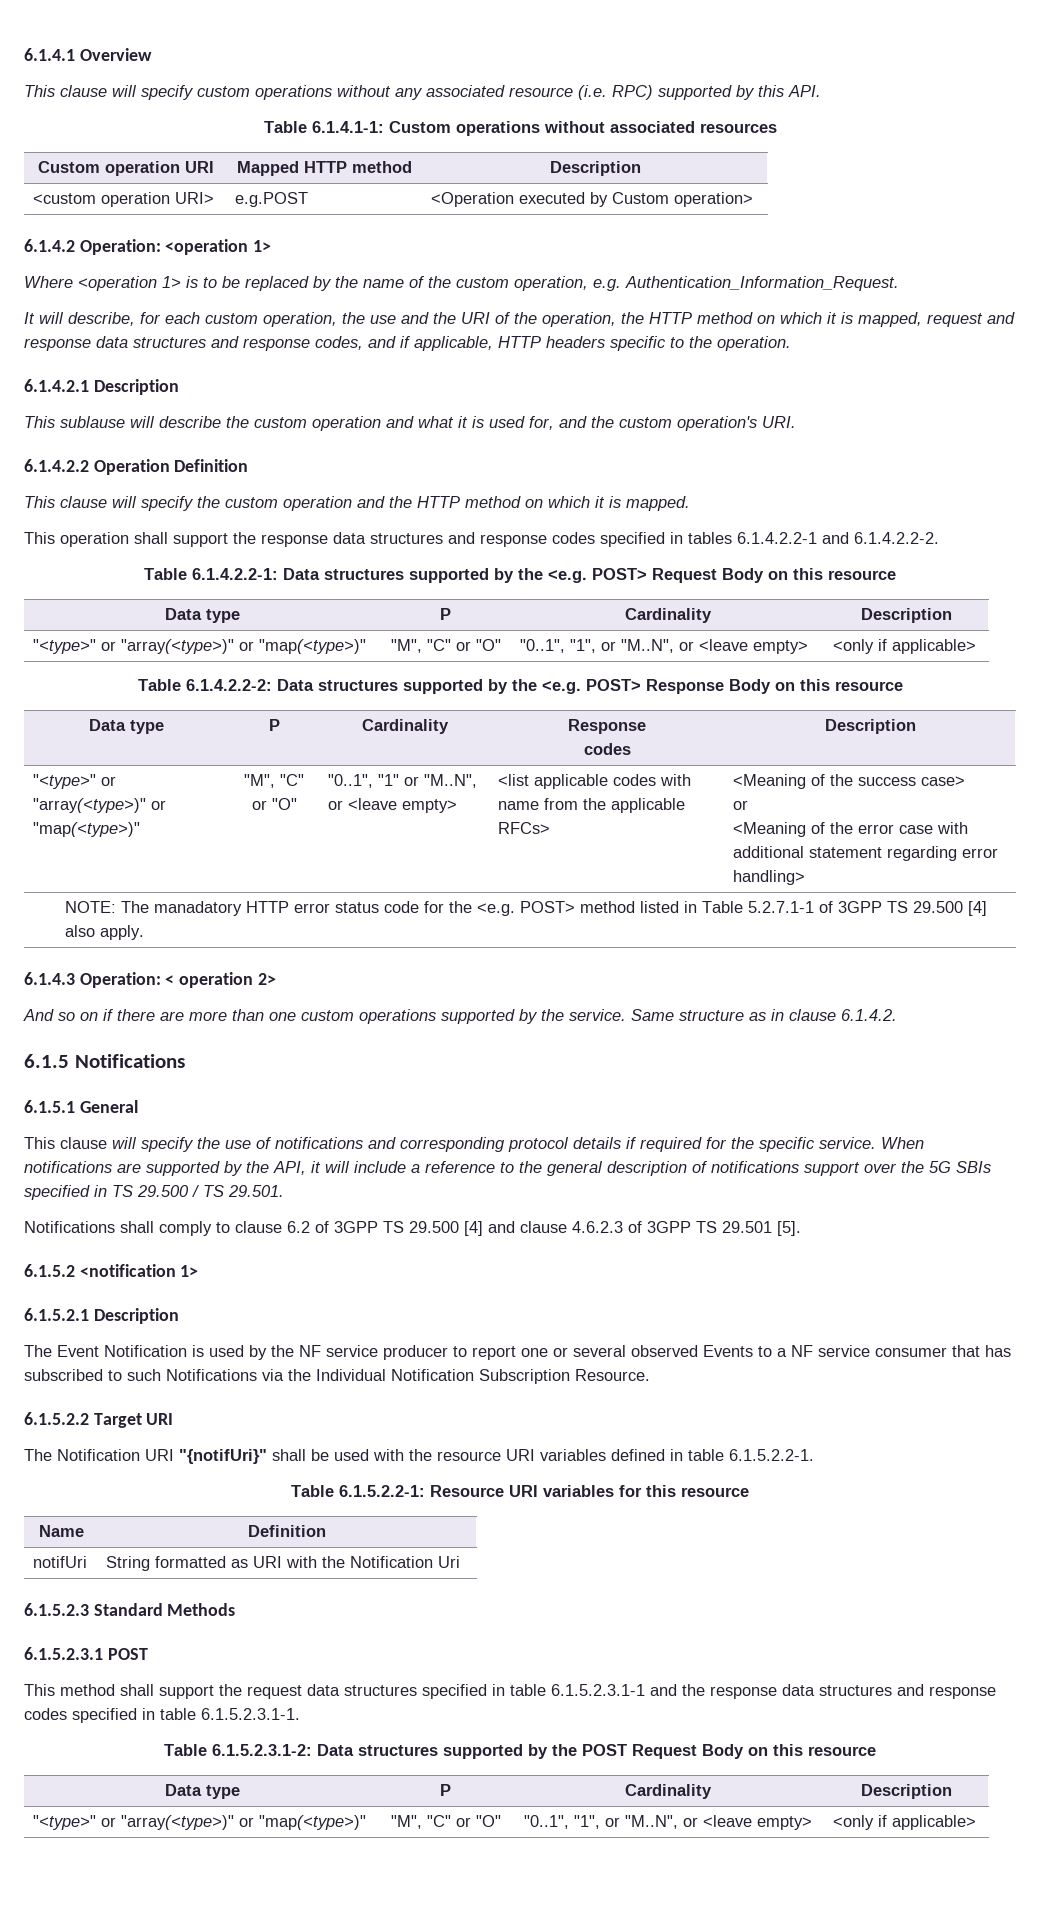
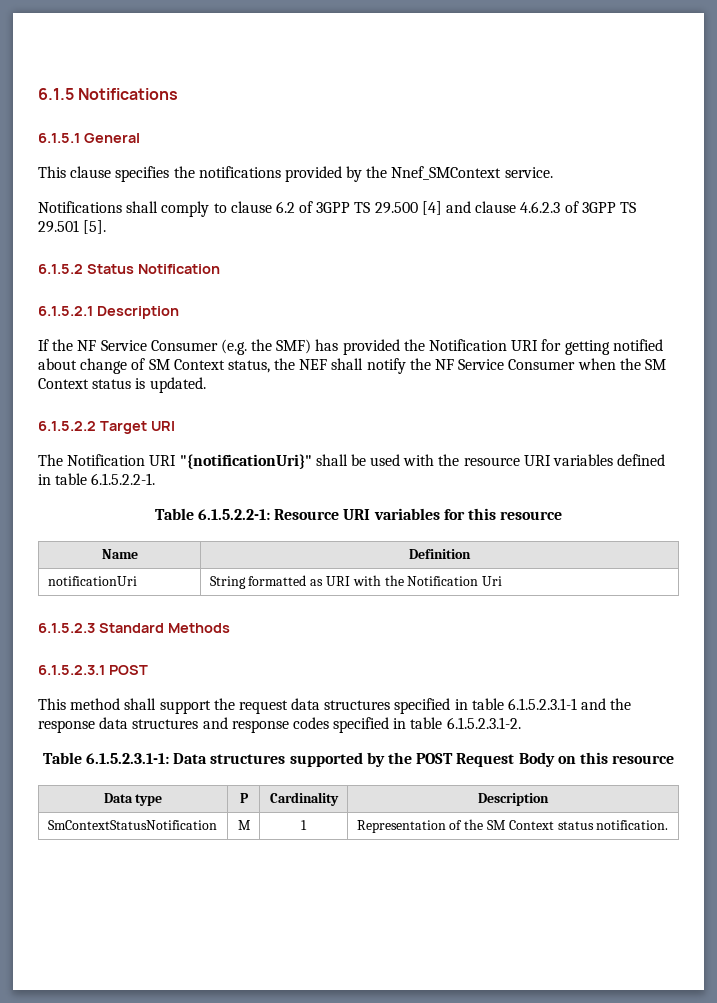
- 6.1.4.1 Overview
- This clause will specify custom operations without any associated resource (i.e. RPC) supported by this API.
- Table 6.1.4.1-1: Custom operations without associated resources
- Custom operation URI | Mapped HTTP method | Description
- <custom operation URI> | e.g.POST | <Operation executed by Custom operation>
- 6.1.4.2 Operation: <operation 1>
- Where <operation 1> is to be replaced by the name of the custom operation, e.g. Authentication_Information_Request.
- It will describe, for each custom operation, the use and the URI of the operation, the HTTP method on which it is mapped, request and response data structures and response codes, and if applicable, HTTP headers specific to the operation.
- 6.1.4.2.1 Description
- This sublause will describe the custom operation and what it is used for, and the custom operation's URI.
- 6.1.4.2.2 Operation Definition
- This clause will specify the custom operation and the HTTP method on which it is mapped.
- This operation shall support the response data structures and response codes specified in tables 6.1.4.2.2-1 and 6.1.4.2.2-2.
- Table 6.1.4.2.2-1: Data structures supported by the <e.g. POST> Request Body on this resource
- Data type | P | Cardinality | Description
- "<type>" or "array(<type>)" or "map(<type>)" | "M", "C" or "O" | "0..1", "1", or "M..N", or <leave empty> | <only if applicable>
- Table 6.1.4.2.2-2: Data structures supported by the <e.g. POST> Response Body on this resource
- Data type | P | Cardinality | Response
- codes | Description
- "<type>" or "array(<type>)" or "map(<type>)" | "M", "C" or "O" | "0..1", "1" or "M..N", or <leave empty> | <list applicable codes with name from the applicable RFCs> | <Meaning of the success case>
- or
- <Meaning of the error case with additional statement regarding error handling>
- NOTE: The manadatory HTTP error status code for the <e.g. POST> method listed in Table 5.2.7.1-1 of 3GPP TS 29.500 [4] also apply.
- 6.1.4.3 Operation: < operation 2>
- And so on if there are more than one custom operations supported by the service. Same structure as in clause 6.1.4.2.
- This clause will specify the use of notifications and corresponding protocol details if required for the specific service. When notifications are supported by the API, it will include a reference to the general description of notifications support over the 5G SBIs specified in TS 29.500 / TS 29.501.
+ This clause specifies the notifications provided by the Nnef_SMContext service.
- 6.1.5.2 <notification 1>
+ 6.1.5.2 Status Notification
- The Event Notification is used by the NF service producer to report one or several observed Events to a NF service consumer that has subscribed to such Notifications via the Individual Notification Subscription Resource.
+ If the NF Service Consumer (e.g. the SMF) has provided the Notification URI for getting notified about change of SM Context status, the NEF shall notify the NF Service Consumer when the SM Context status is updated.
- The Notification URI "{notifUri}" shall be used with the resource URI variables defined in table 6.1.5.2.2-1.
+ The Notification URI "{notificationUri}" shall be used with the resource URI variables defined in table 6.1.5.2.2-1.
- notifUri | String formatted as URI with the Notification Uri
+ notificationUri | String formatted as URI with the Notification Uri
- This method shall support the request data structures specified in table 6.1.5.2.3.1-1 and the response data structures and response codes specified in table 6.1.5.2.3.1-1.
- Table 6.1.5.2.3.1-2: Data structures supported by the POST Request Body on this resource
+ This method shall support the request data structures specified in table 6.1.5.2.3.1-1 and the response data structures and response codes specified in table 6.1.5.2.3.1-2.
+ Table 6.1.5.2.3.1-1: Data structures supported by the POST Request Body on this resource
  Data type | P | Cardinality | Description
- "<type>" or "array(<type>)" or "map(<type>)" | "M", "C" or "O" | "0..1", "1", or "M..N", or <leave empty> | <only if applicable>
+ SmContextStatusNotification | M | 1 | Representation of the SM Context status notification.

